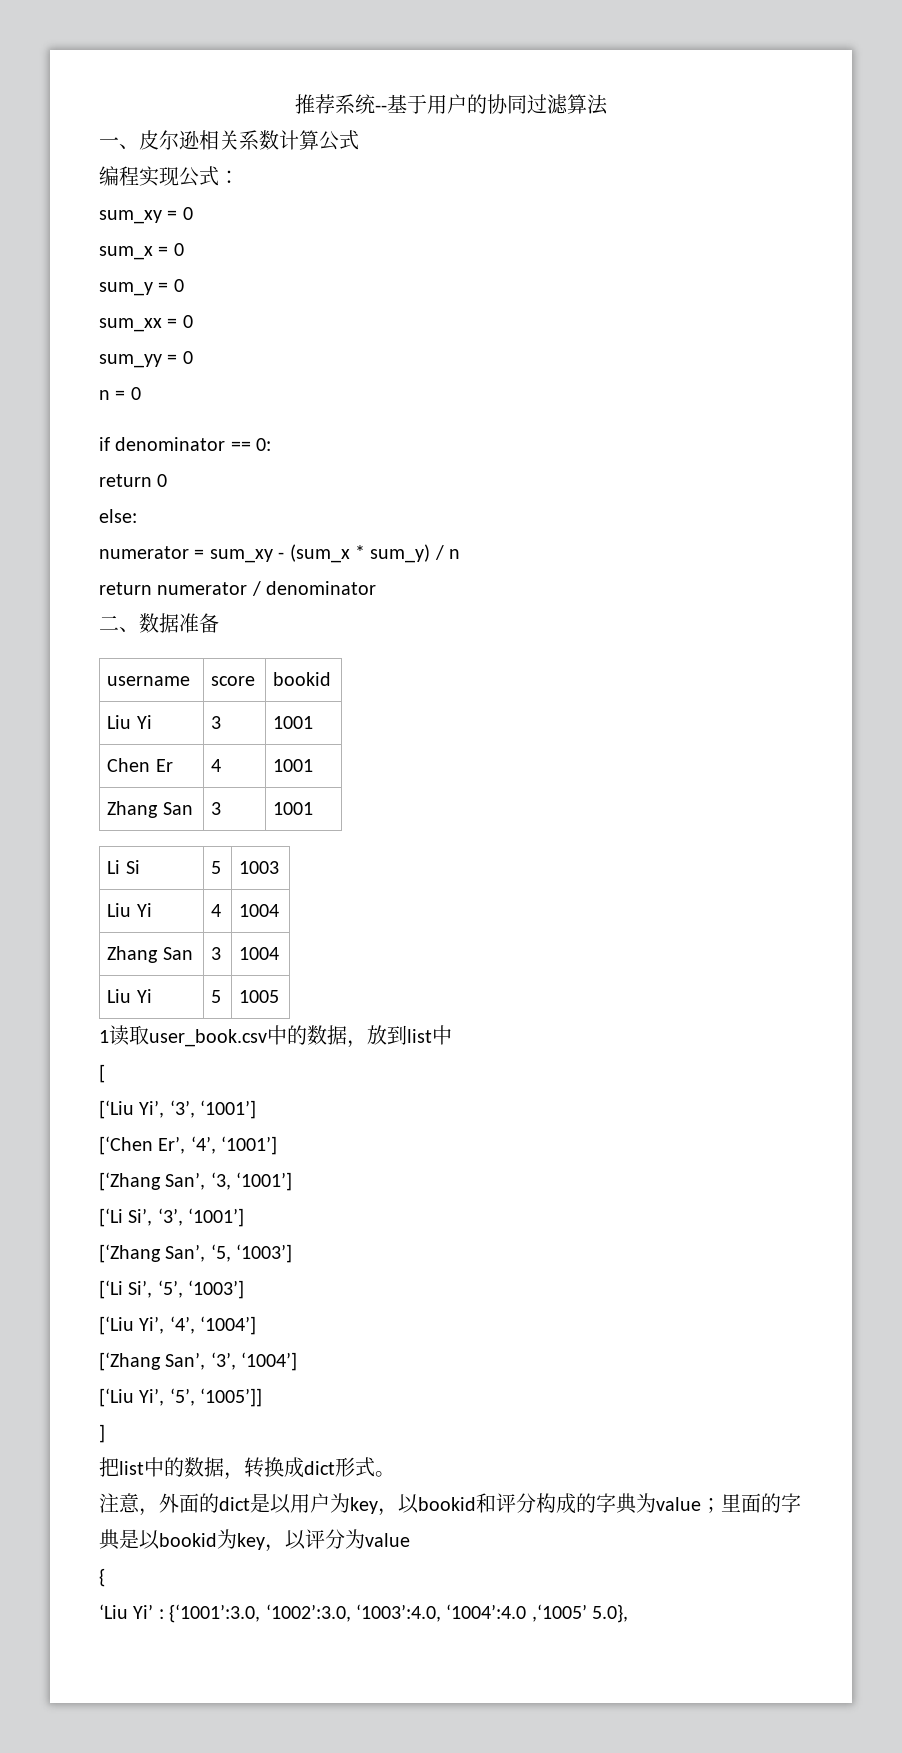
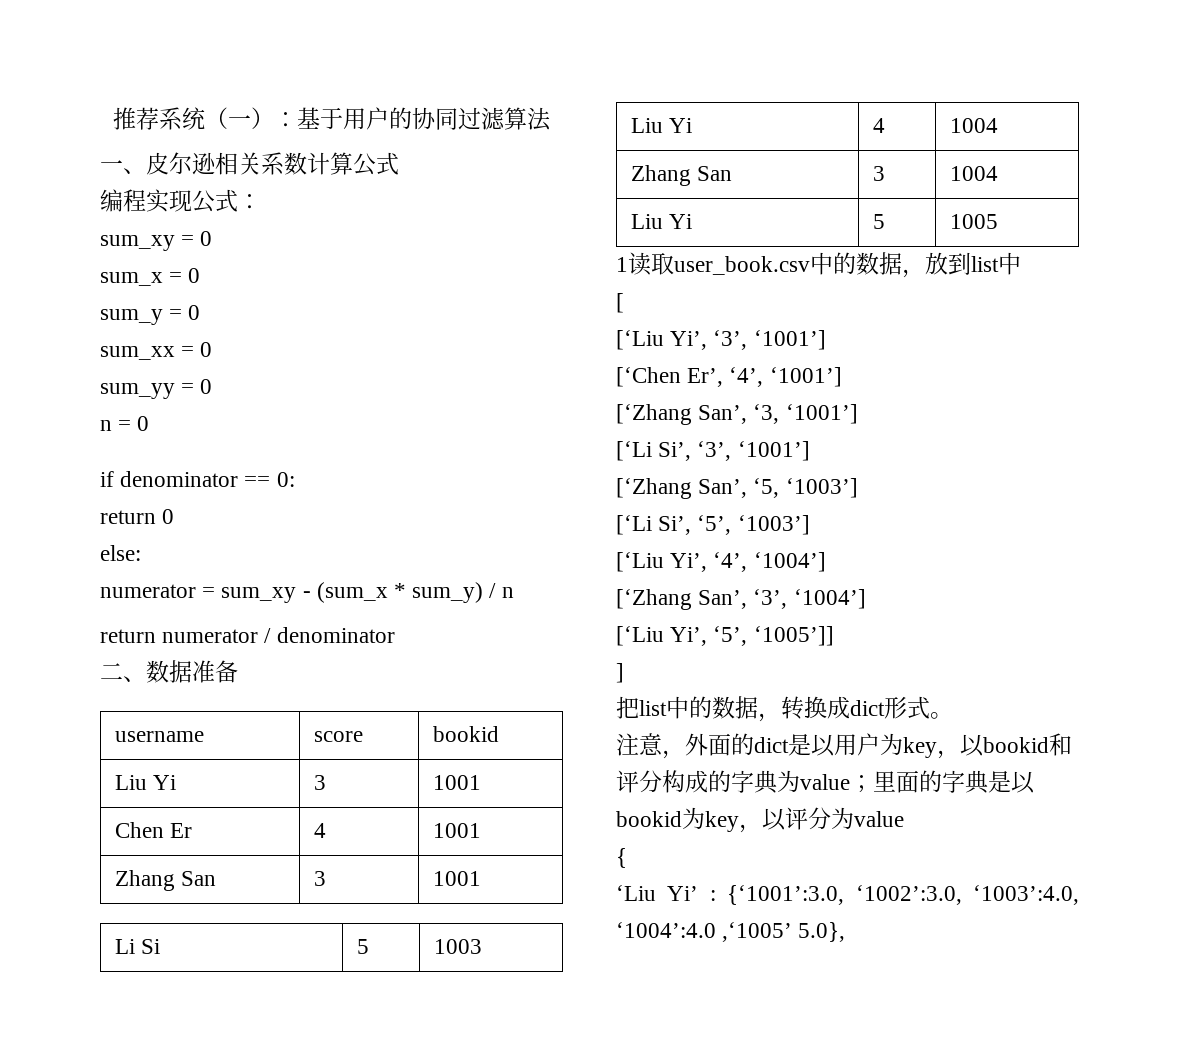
- 推荐系统--基于用户的协同过滤算法
+ 推荐系统（一）：基于用户的协同过滤算法

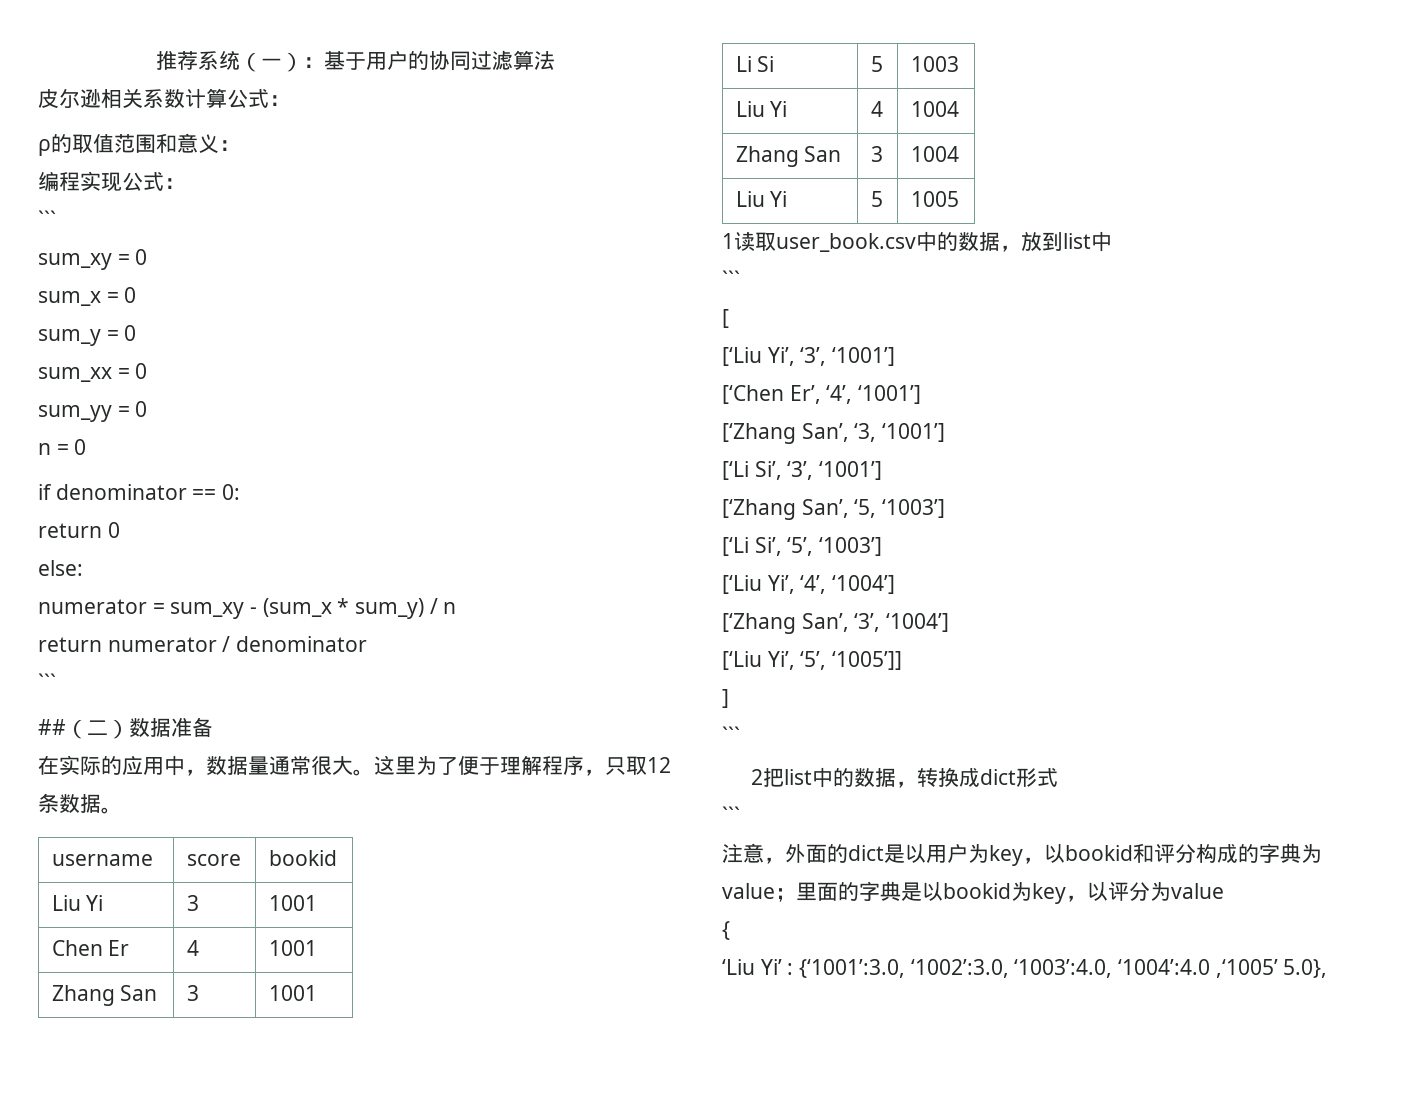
- 一、皮尔逊相关系数计算公式
+ 皮尔逊相关系数计算公式：
+ ρ的取值范围和意义：
  编程实现公式：
+ ```
  return numerator / denominator
- 二、数据准备
+ ```
+ ##（二）数据准备
+ 在实际的应用中，数据量通常很大。这里为了便于理解程序，只取12条数据。
  1读取user_book.csv中的数据，放到list中
+ ```
  ]
- 把list中的数据，转换成dict形式。
+ ```
+ 2把list中的数据，转换成dict形式
+ ```

